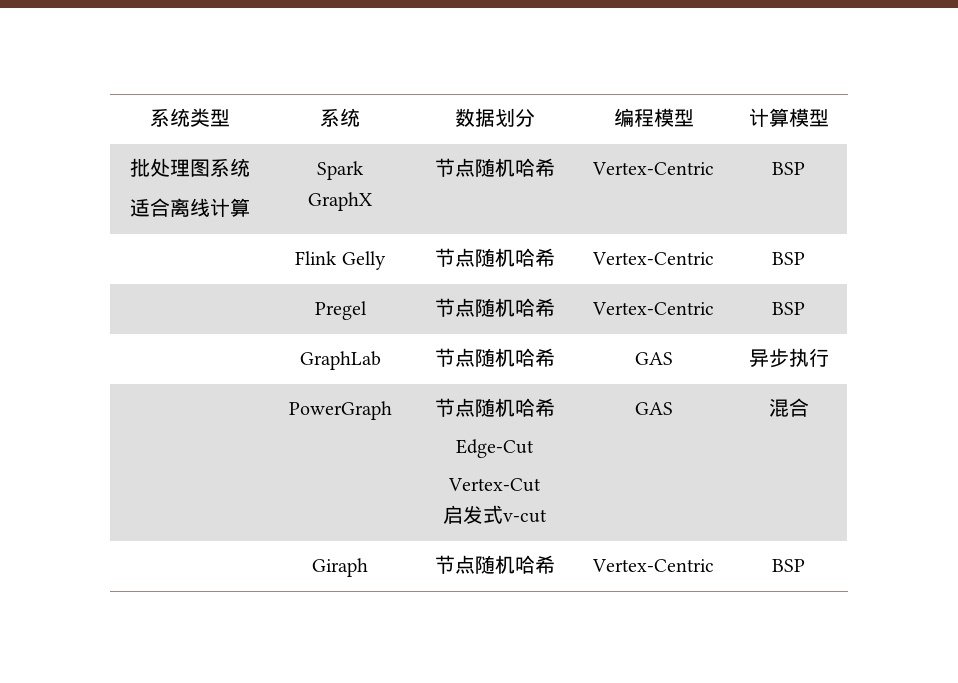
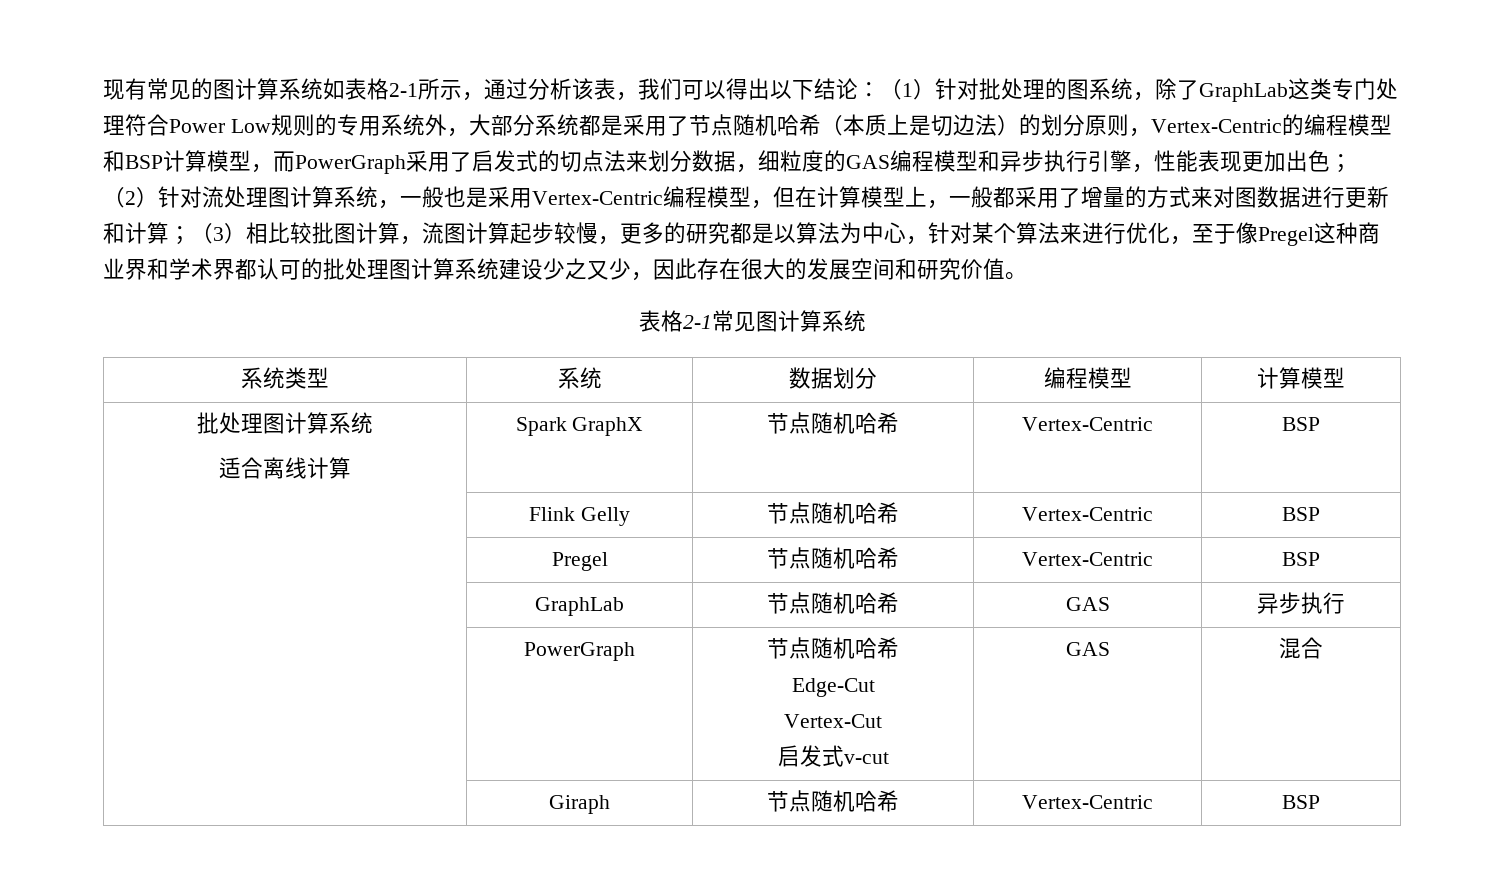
+ 现有常见的图计算系统如表格2-1所示，通过分析该表，我们可以得出以下结论：（1）针对批处理的图系统，除了GraphLab这类专门处理符合Power Low规则的专用系统外，大部分系统都是采用了节点随机哈希（本质上是切边法）的划分原则，Vertex-Centric的编程模型和BSP计算模型，而PowerGraph采用了启发式的切点法来划分数据，细粒度的GAS编程模型和异步执行引擎，性能表现更加出色；（2）针对流处理图计算系统，一般也是采用Vertex-Centric编程模型，但在计算模型上，一般都采用了增量的方式来对图数据进行更新和计算；（3）相比较批图计算，流图计算起步较慢，更多的研究都是以算法为中心，针对某个算法来进行优化，至于像Pregel这种商业界和学术界都认可的批处理图计算系统建设少之又少，因此存在很大的发展空间和研究价值。
+ 表格2-1常见图计算系统
  系统类型 | 系统 | 数据划分 | 编程模型 | 计算模型
- 批处理图系统
+ 批处理图计算系统

